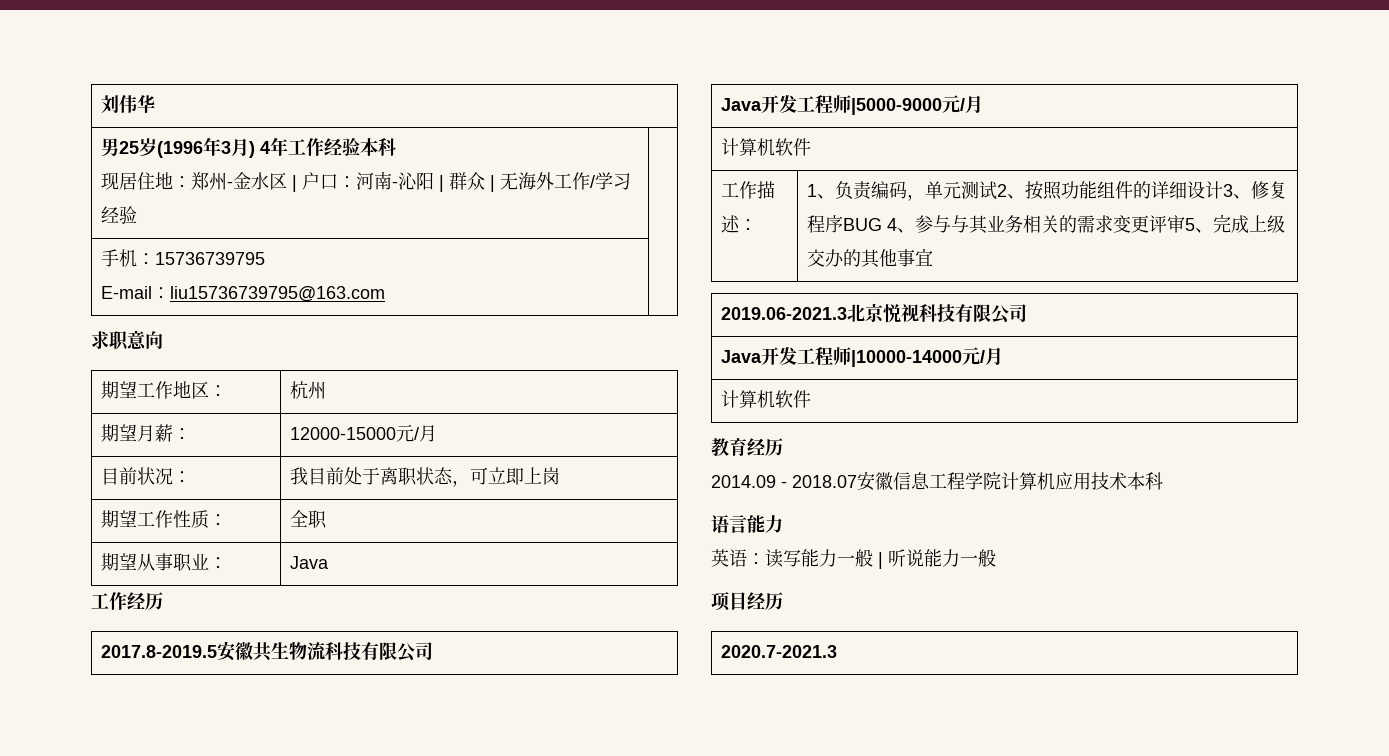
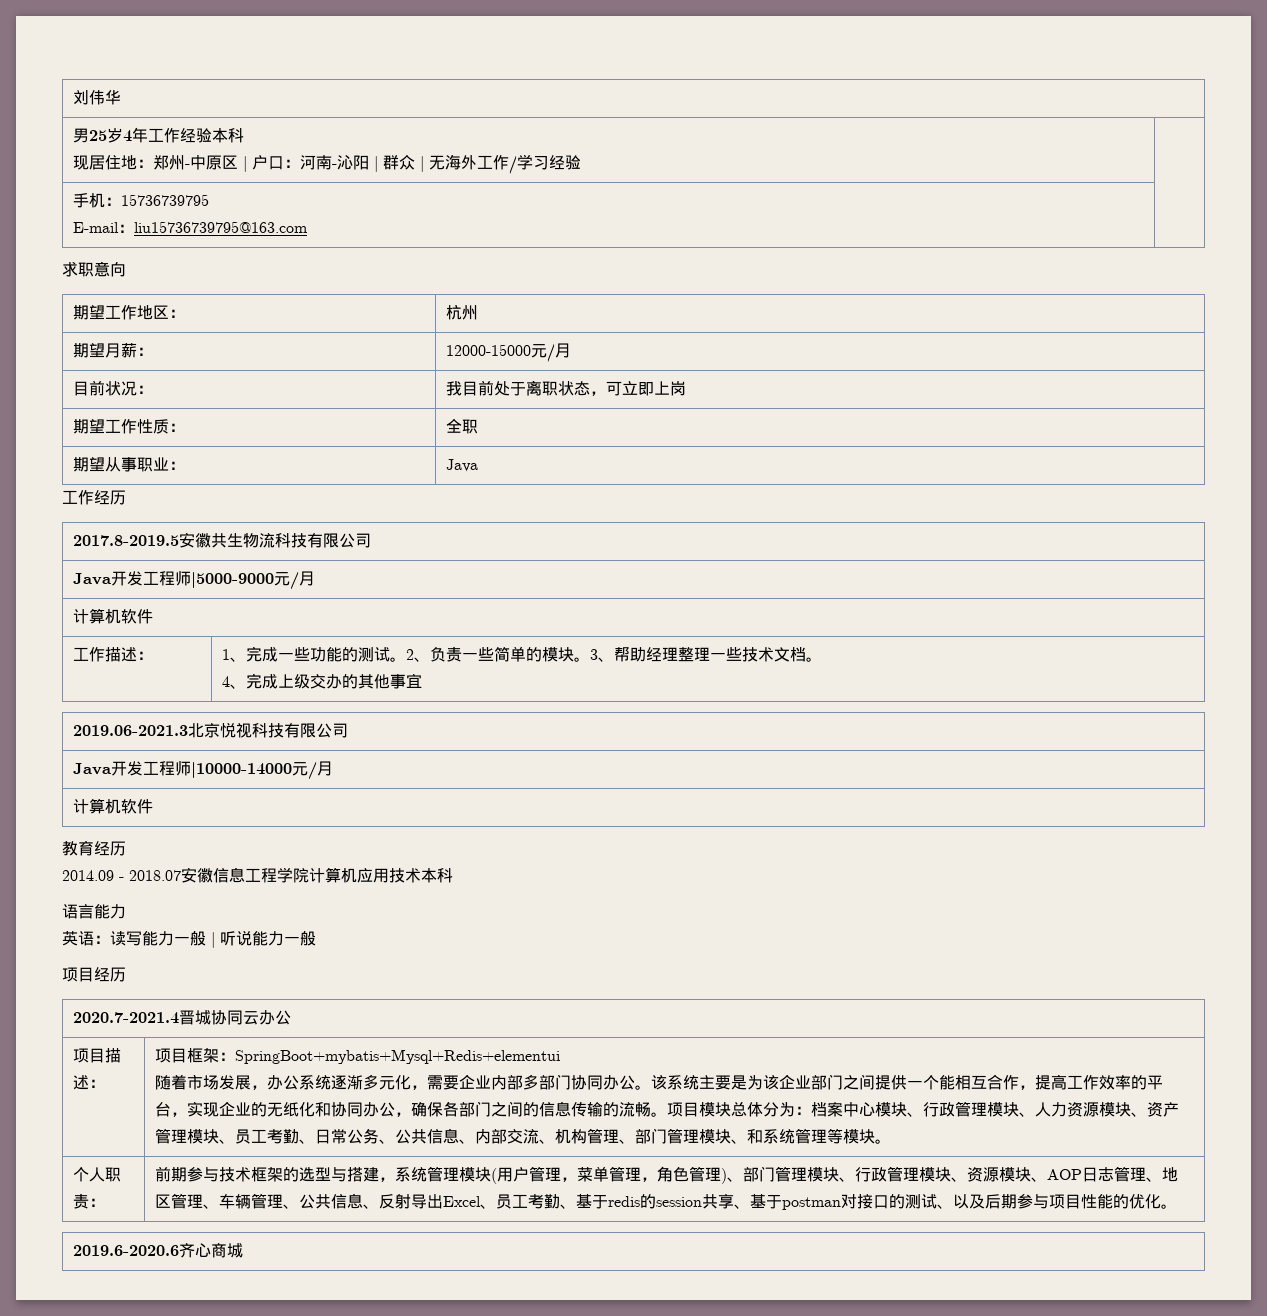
- 男25岁(1996年3月) 4年工作经验本科
- 现居住地：郑州-金水区 | 户口：河南-沁阳 | 群众 | 无海外工作/学习经验 |
+ 男25岁4年工作经验本科
+ 现居住地：郑州-中原区 | 户口：河南-沁阳 | 群众 | 无海外工作/学习经验 |
- 工作描述： | 1、负责编码，单元测试2、按照功能组件的详细设计3、修复程序BUG 4、参与与其业务相关的需求变更评审5、完成上级交办的其他事宜
+ 工作描述： | 1、完成一些功能的测试。2、负责一些简单的模块。3、帮助经理整理一些技术文档。
+ 4、完成上级交办的其他事宜
- 2020.7-2021.3
+ 2020.7-2021.4晋城协同云办公
+ 项目描述： | 项目框架：SpringBoot+mybatis+Mysql+Redis+elementui
+ 随着市场发展，办公系统逐渐多元化，需要企业内部多部门协同办公。该系统主要是为该企业部门之间提供一个能相互合作，提高工作效率的平台，实现企业的无纸化和协同办公，确保各部门之间的信息传输的流畅。项目模块总体分为：档案中心模块、行政管理模块、人力资源模块、资产管理模块、员工考勤、日常公务、公共信息、内部交流、机构管理、部门管理模块、和系统管理等模块。
+ 个人职责： | 前期参与技术框架的选型与搭建，系统管理模块(用户管理，菜单管理，角色管理)、部门管理模块、行政管理模块、资源模块、AOP日志管理、地区管理、车辆管理、公共信息、反射导出Excel、员工考勤、基于redis的session共享、基于postman对接口的测试、以及后期参与项目性能的优化。
+ 2019.6-2020.6齐心商城

